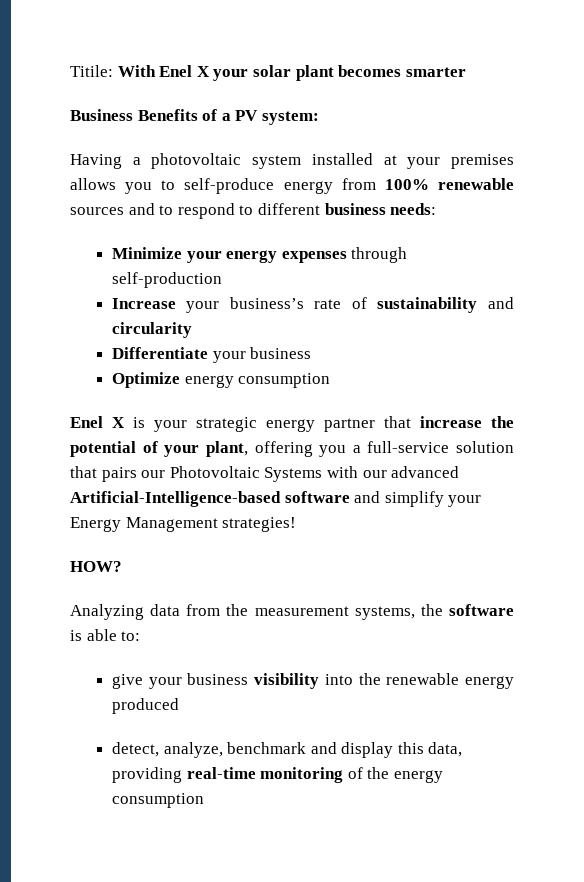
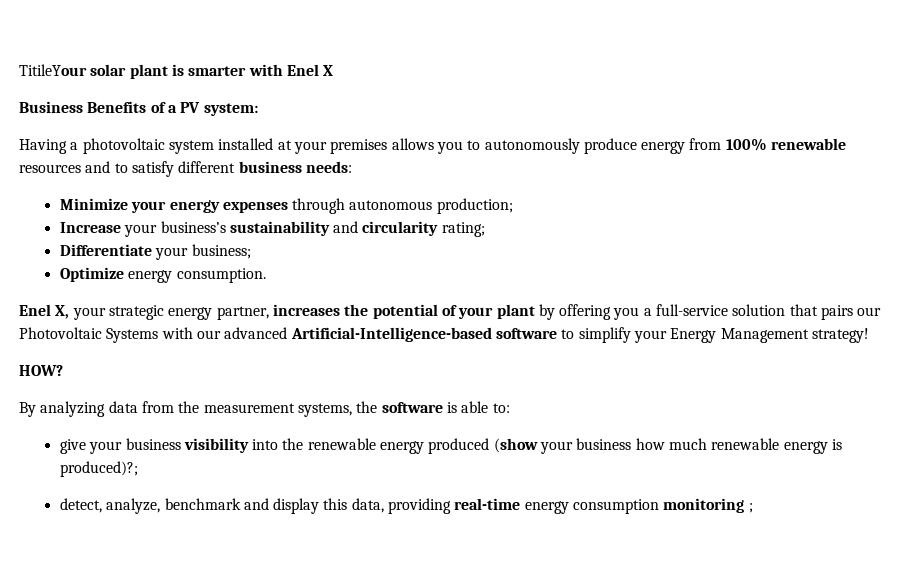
- Titile: With Enel X your solar plant becomes smarter
+ TitileYour solar plant is smarter with Enel X
- Having a photovoltaic system installed at your premises allows you to self-produce energy from 100% renewable sources and to respond to different business needs:
+ Having a photovoltaic system installed at your premises allows you to autonomously produce energy from 100% renewable resources and to satisfy different business needs:
- Minimize your energy expenses through self-production
+ Minimize your energy expenses through autonomous production;
- Increase your business’s rate of sustainability and circularity
+ Increase your business’s sustainability and circularity rating;
- Differentiate your business
+ Differentiate your business;
- Optimize energy consumption
- Enel X is your strategic energy partner that increase the potential of your plant, offering you a full-service solution that pairs our Photovoltaic Systems with our advanced Artificial-Intelligence-based software and simplify your Energy Management strategies!
+ Optimize energy consumption.
+ Enel X, your strategic energy partner, increases the potential of your plant by offering you a full-service solution that pairs our Photovoltaic Systems with our advanced Artificial-Intelligence-based software to simplify your Energy Management strategy!
- Analyzing data from the measurement systems, the software is able to:
+ By analyzing data from the measurement systems, the software is able to:
- give your business visibility into the renewable energy produced
+ give your business visibility into the renewable energy produced (show your business how much renewable energy is produced)?;
- detect, analyze, benchmark and display this data, providing real-time monitoring of the energy consumption
+ detect, analyze, benchmark and display this data, providing real-time energy consumption monitoring ;

